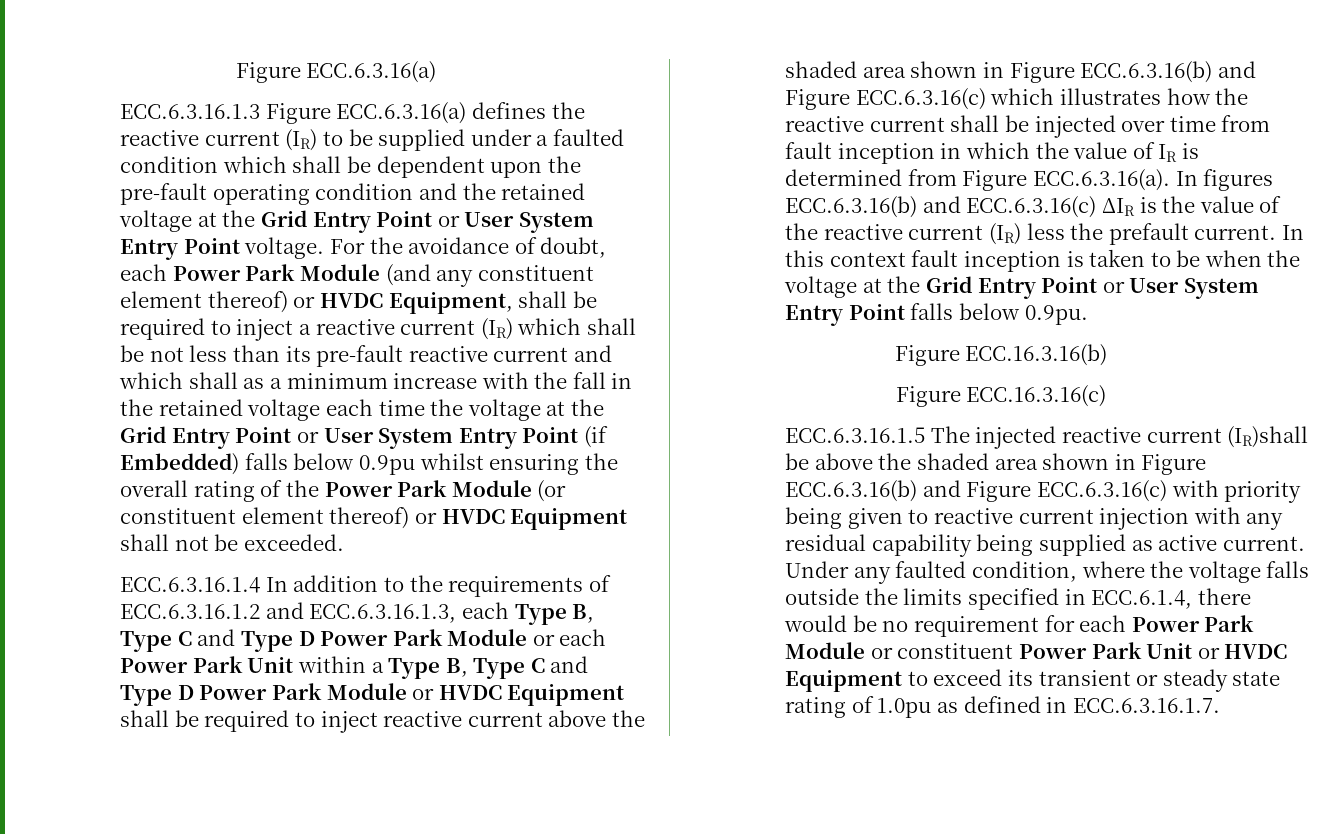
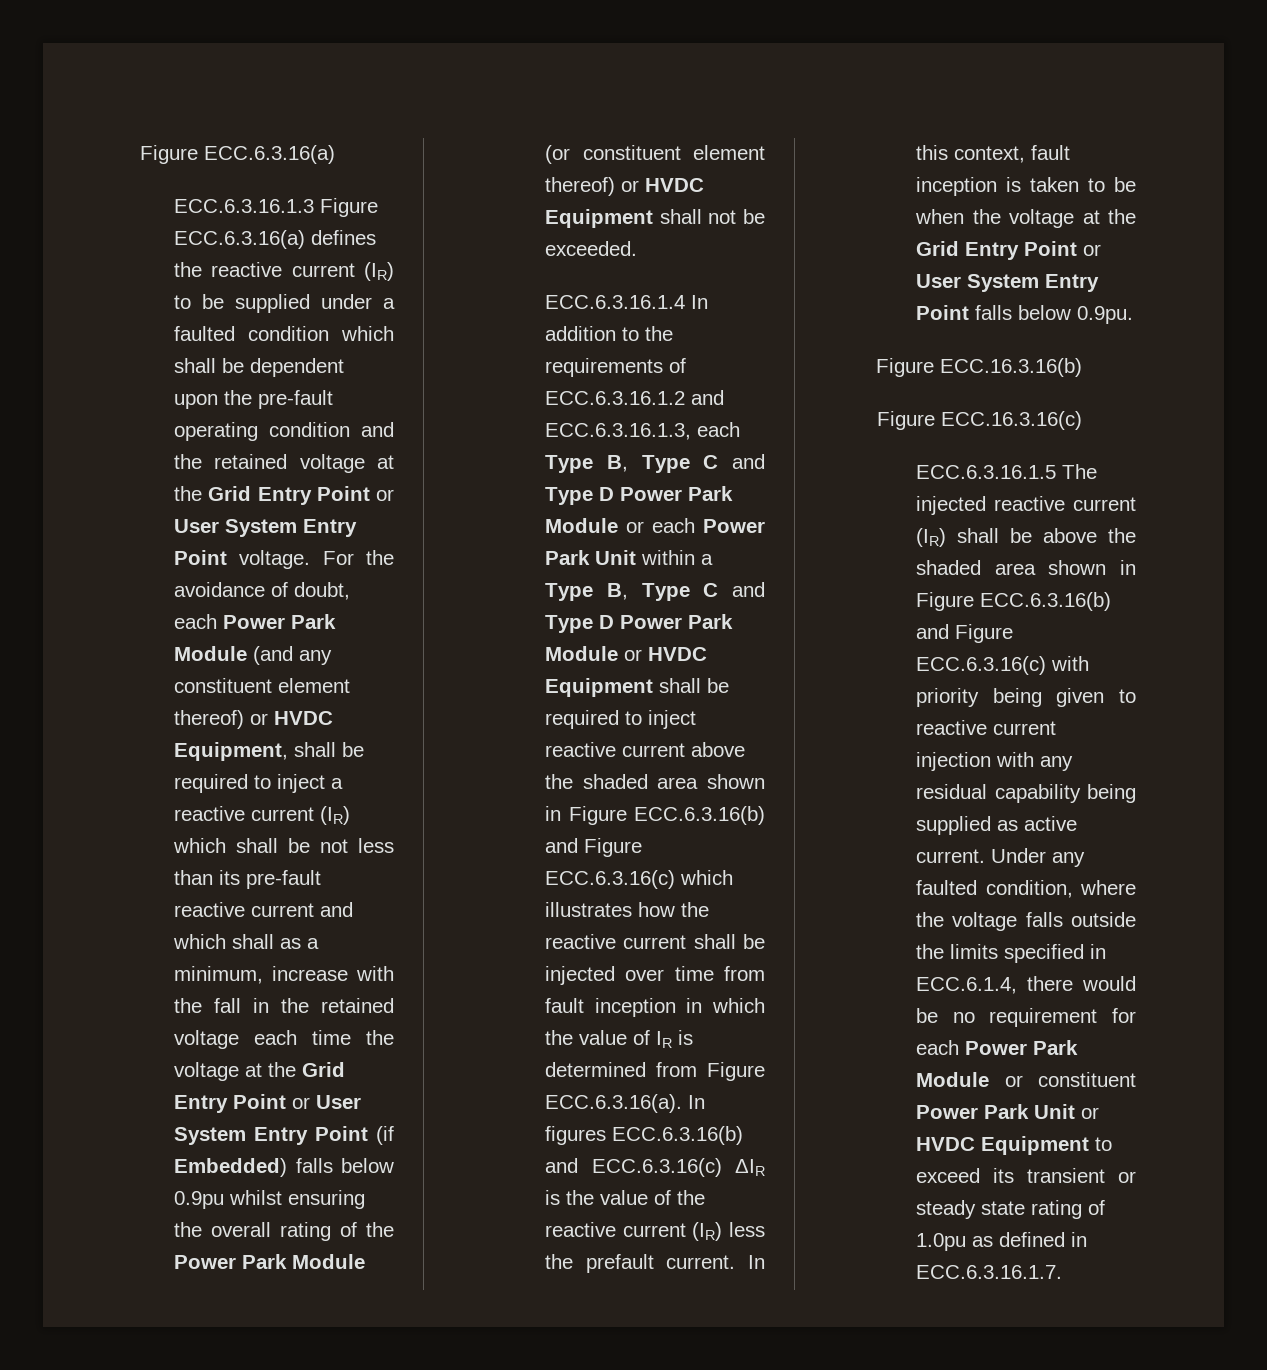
- For the avoidance of doubt, each Power Park Module (and any constituent element thereof) or HVDC Equipment, shall be required to inject a reactive current (IR) which shall be not less than its pre-fault reactive current and which shall as a minimum increase with the fall in the retained voltage each time the voltage at the Grid Entry Point or User System Entry Point (if Embedded) falls below 0.9pu whilst ensuring the overall rating of the Power Park Module (or constituent element thereof) or HVDC Equipment shall not be exceeded.
+ For the avoidance of doubt, each Power Park Module (and any constituent element thereof) or HVDC Equipment, shall be required to inject a reactive current (IR) which shall be not less than its pre-fault reactive current and which shall as a minimum, increase with the fall in the retained voltage each time the voltage at the Grid Entry Point or User System Entry Point (if Embedded) falls below 0.9pu whilst ensuring the overall rating of the Power Park Module (or constituent element thereof) or HVDC Equipment shall not be exceeded.
- In this context fault inception is taken to be when the voltage at the Grid Entry Point or User System Entry Point falls below 0.9pu.
+ In this context, fault inception is taken to be when the voltage at the Grid Entry Point or User System Entry Point falls below 0.9pu.
- ECC.6.3.16.1.5 The injected reactive current (IR)shall be above the shaded area shown in Figure ECC.6.3.16(b) and Figure ECC.6.3.16(c) with priority being given to reactive current injection with any residual capability being supplied as active current.
+ ECC.6.3.16.1.5 The injected reactive current (IR) shall be above the shaded area shown in Figure ECC.6.3.16(b) and Figure ECC.6.3.16(c) with priority being given to reactive current injection with any residual capability being supplied as active current.

